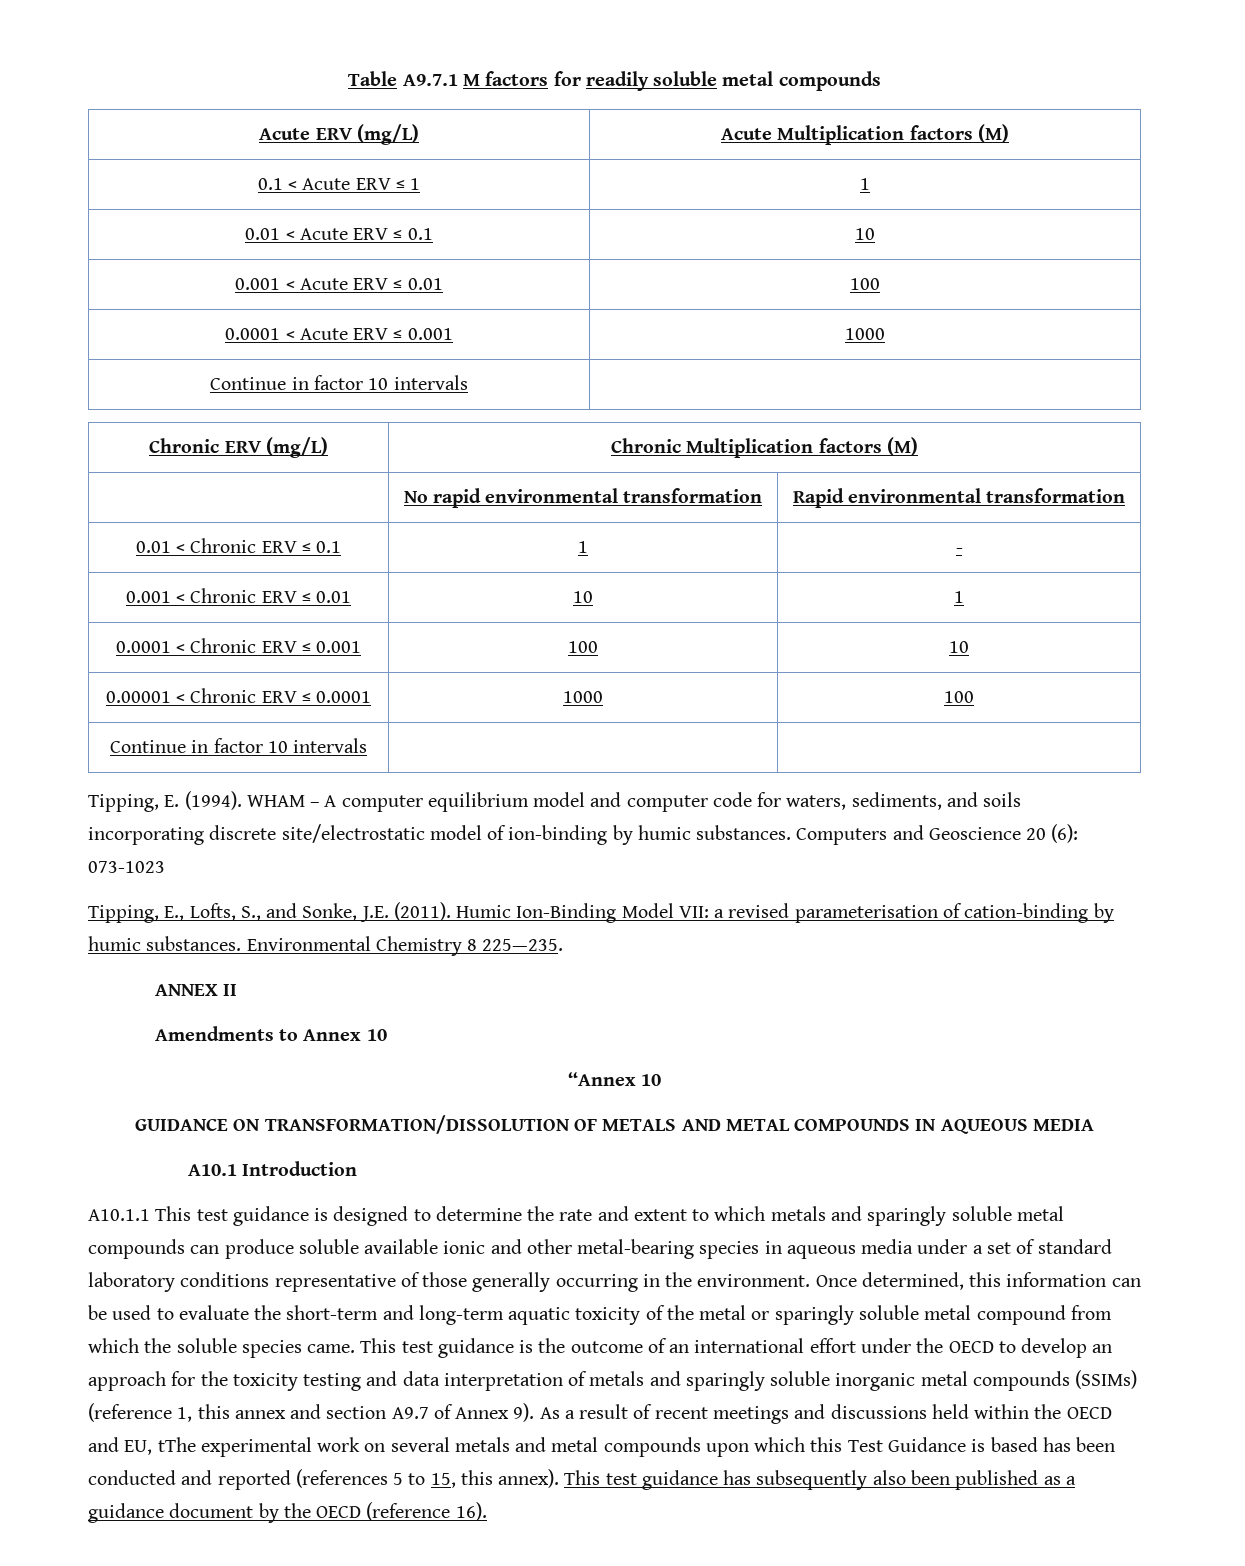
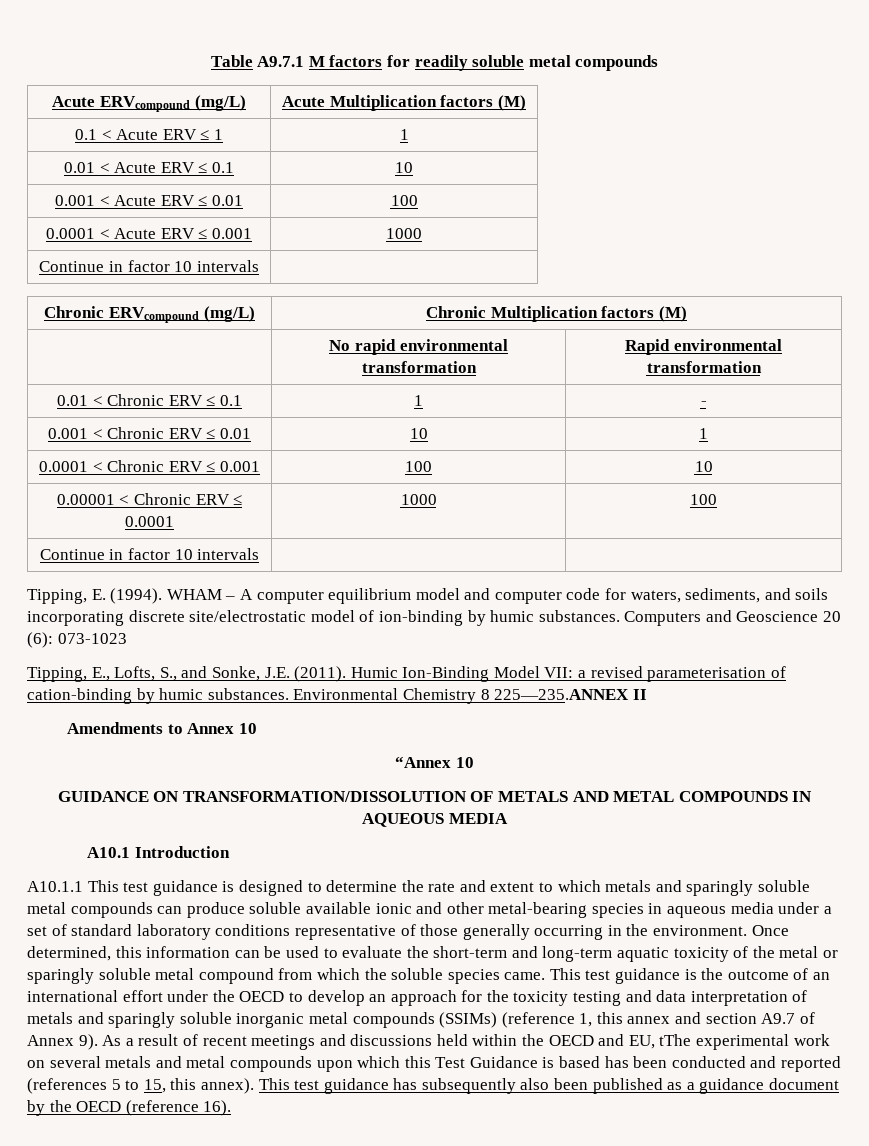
- Acute ERV (mg/L) | Acute Multiplication factors (M)
+ Acute ERVcompound (mg/L) | Acute Multiplication factors (M)
- Chronic ERV (mg/L) | Chronic Multiplication factors (M)
+ Chronic ERVcompound (mg/L) | Chronic Multiplication factors (M)
- Environmental Chemistry 8 225—235.
- ANNEX II
+ Environmental Chemistry 8 225—235.ANNEX II

